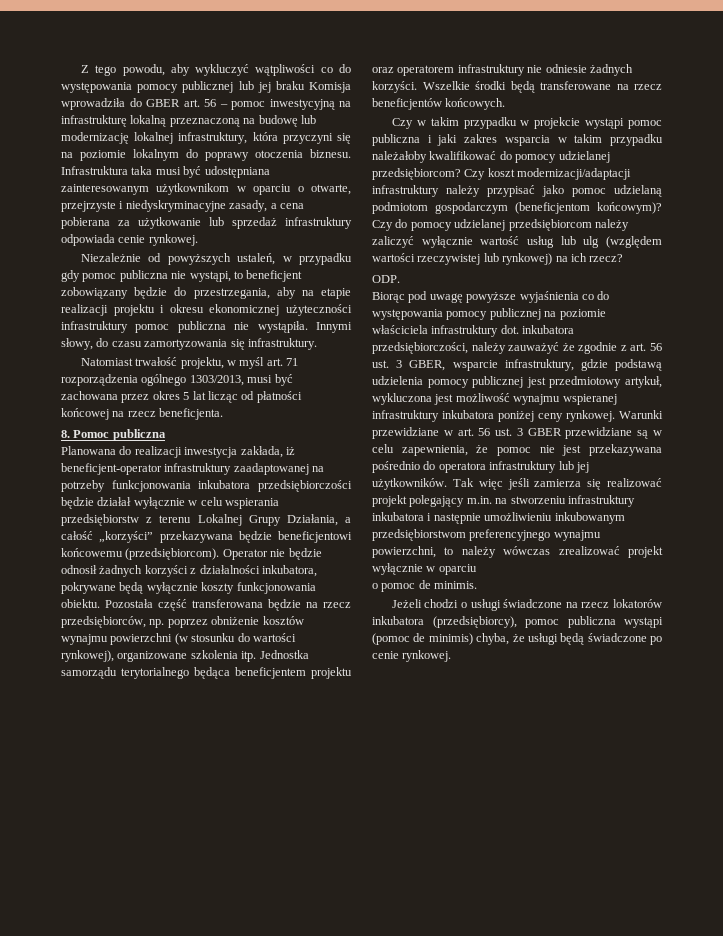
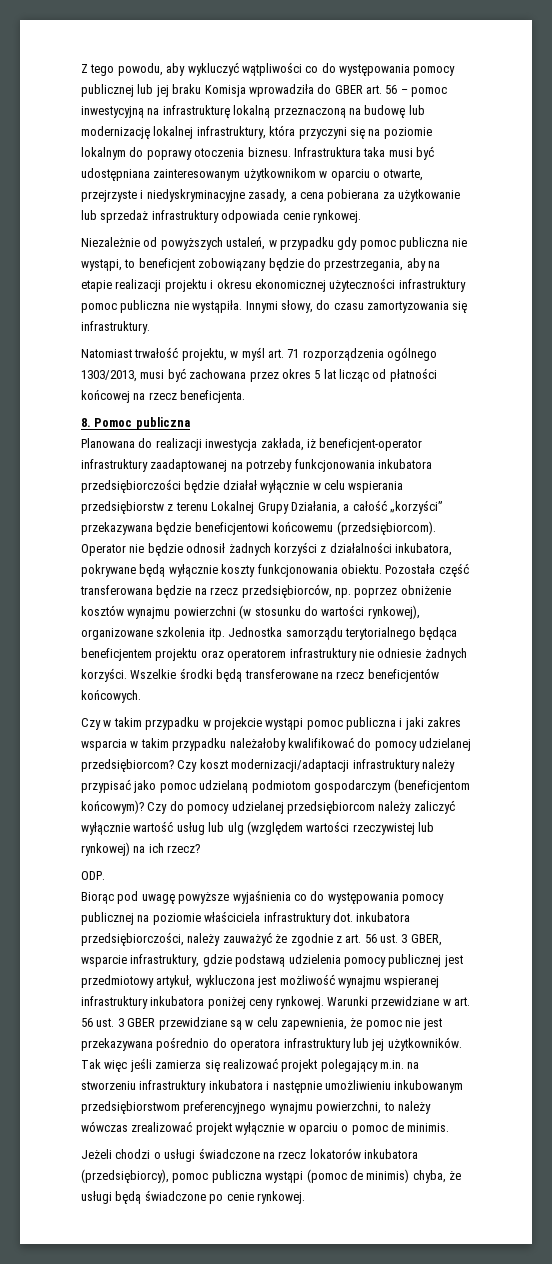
- Tak więc jeśli zamierza się realizować projekt polegający m.in. na stworzeniu infrastruktury inkubatora i następnie umożliwieniu inkubowanym przedsiębiorstwom preferencyjnego wynajmu powierzchni, to należy wówczas zrealizować projekt wyłącznie w oparciu
- o pomoc de minimis.
+ Tak więc jeśli zamierza się realizować projekt polegający m.in. na stworzeniu infrastruktury inkubatora i następnie umożliwieniu inkubowanym przedsiębiorstwom preferencyjnego wynajmu powierzchni, to należy wówczas zrealizować projekt wyłącznie w oparciu o pomoc de minimis.

